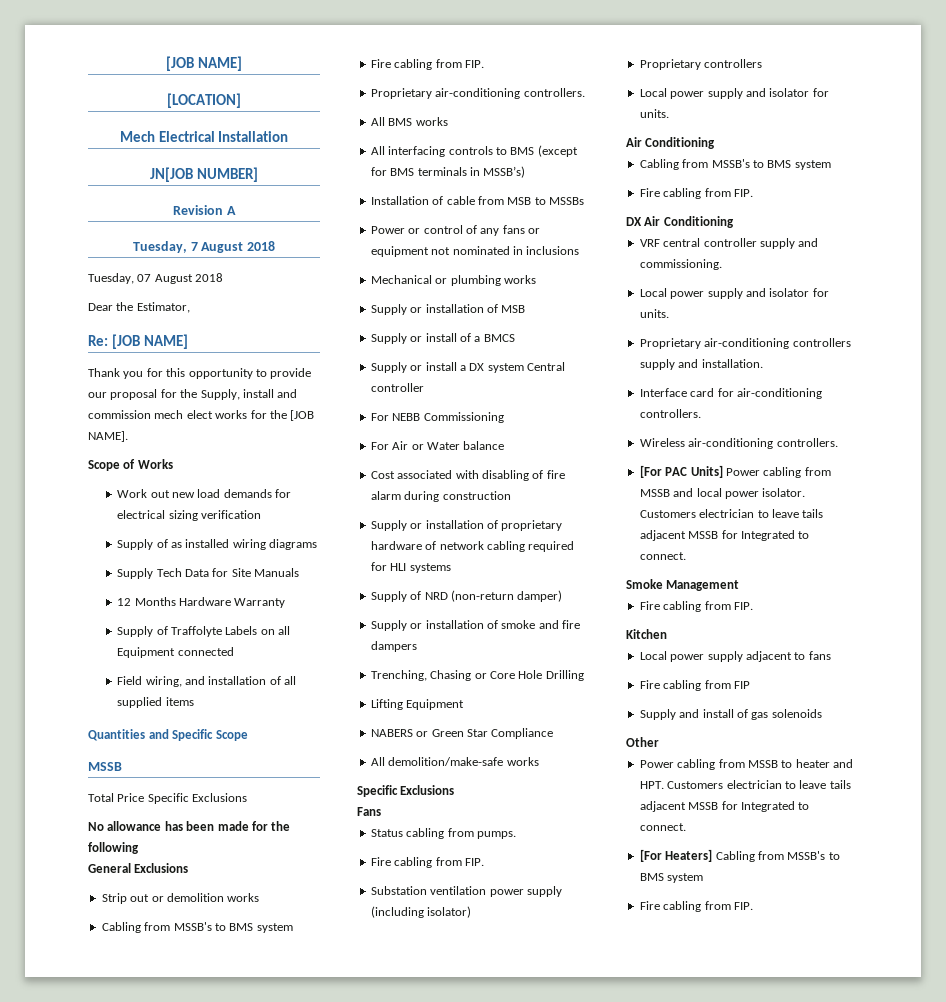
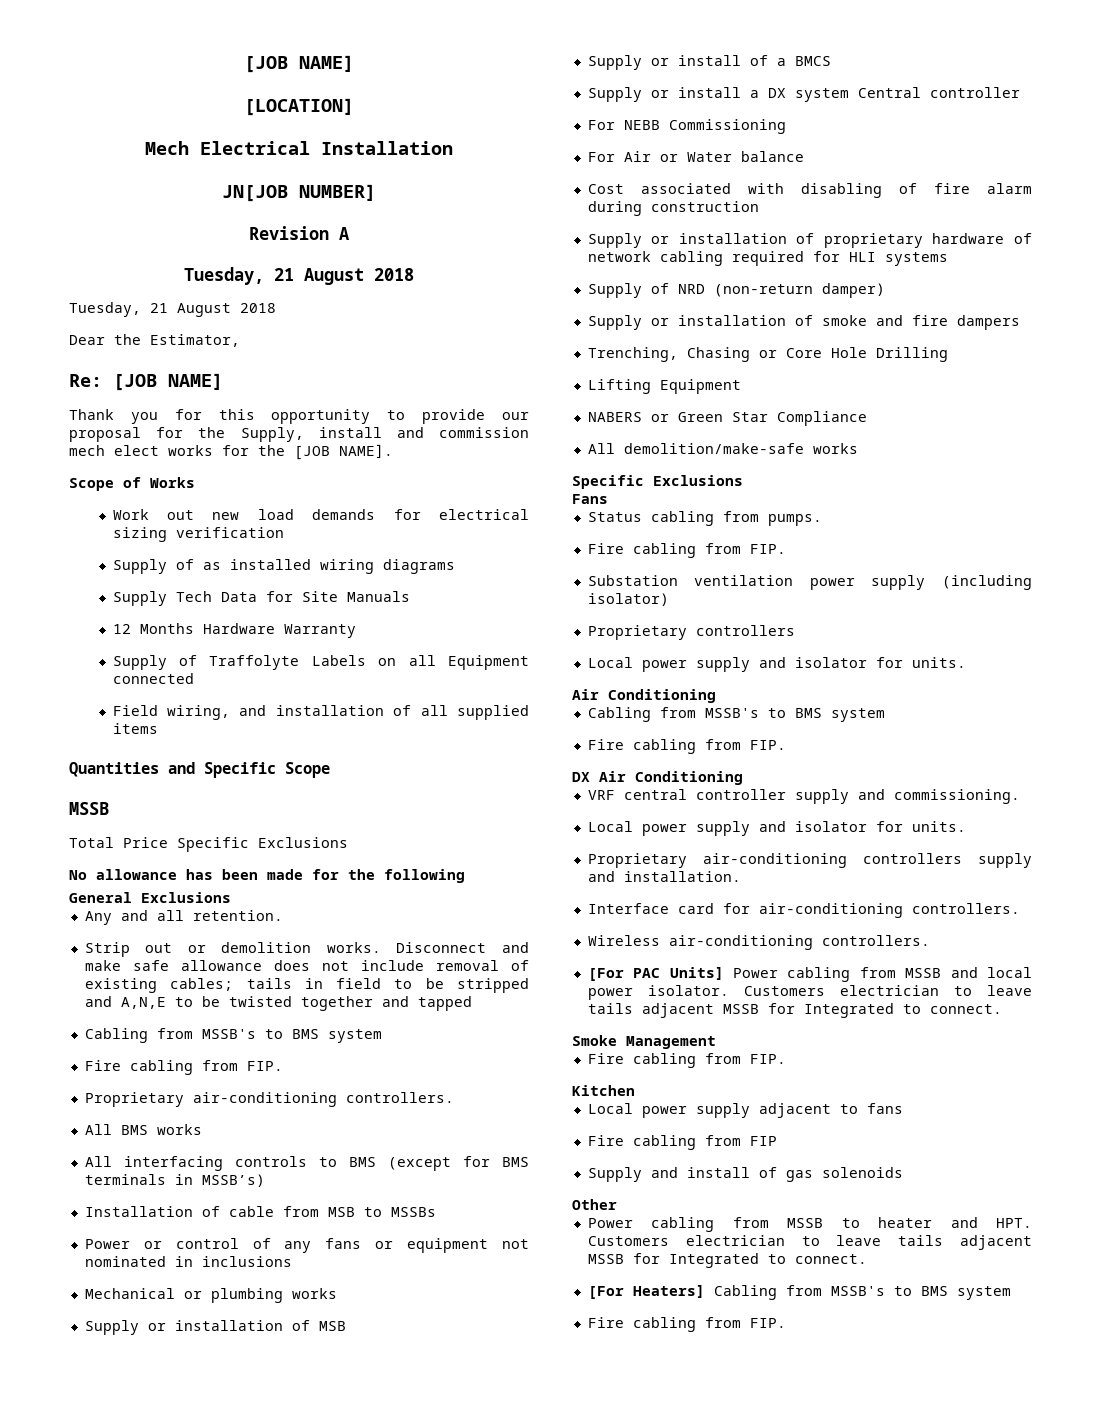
  Revision A
- Tuesday, 7 August 2018
- Tuesday, 07 August 2018
+ Tuesday, 21 August 2018
+ Tuesday, 21 August 2018
+ Any and all retention.
- Strip out or demolition works
+ Strip out or demolition works. Disconnect and make safe allowance does not include removal of existing cables; tails in field to be stripped and A,N,E to be twisted together and tapped

